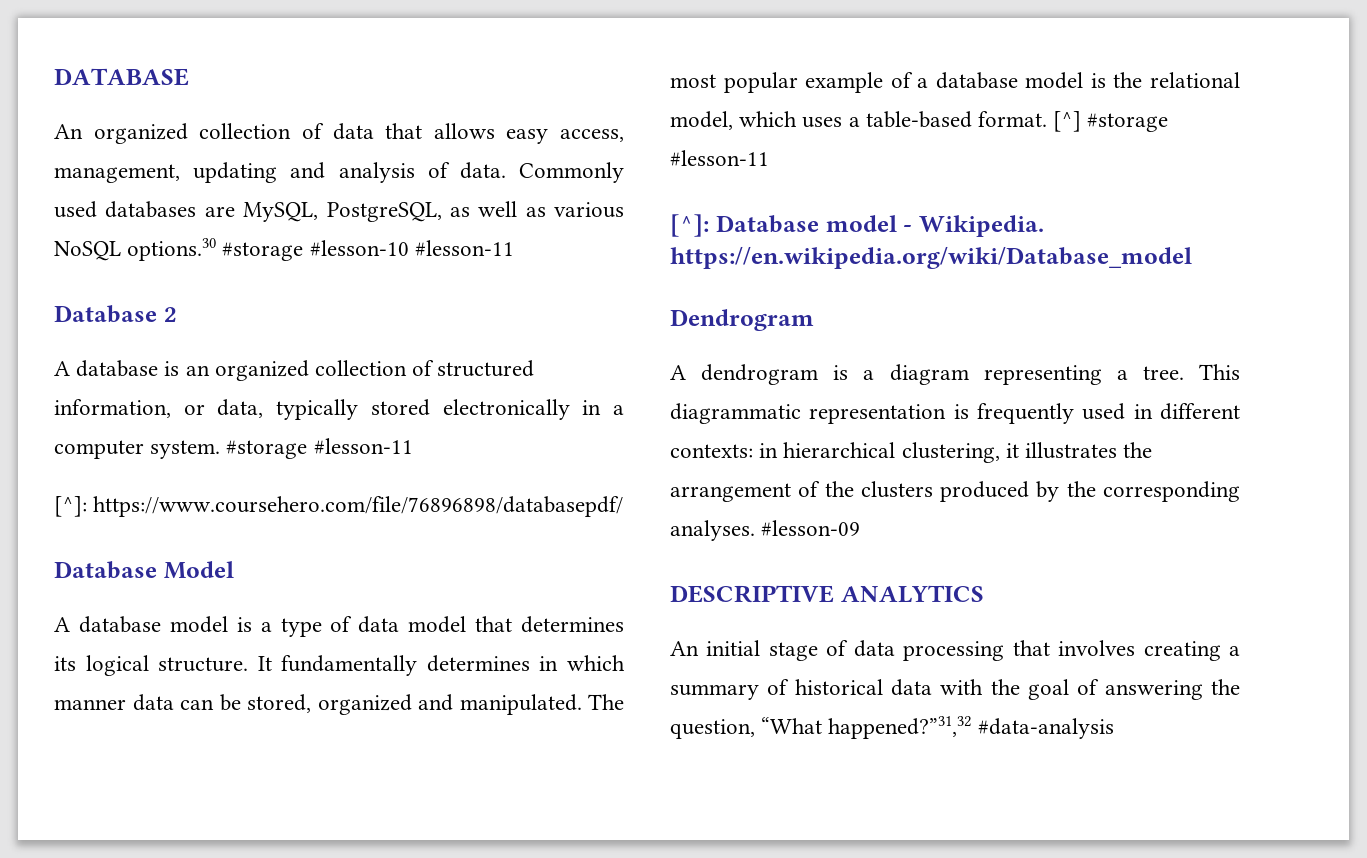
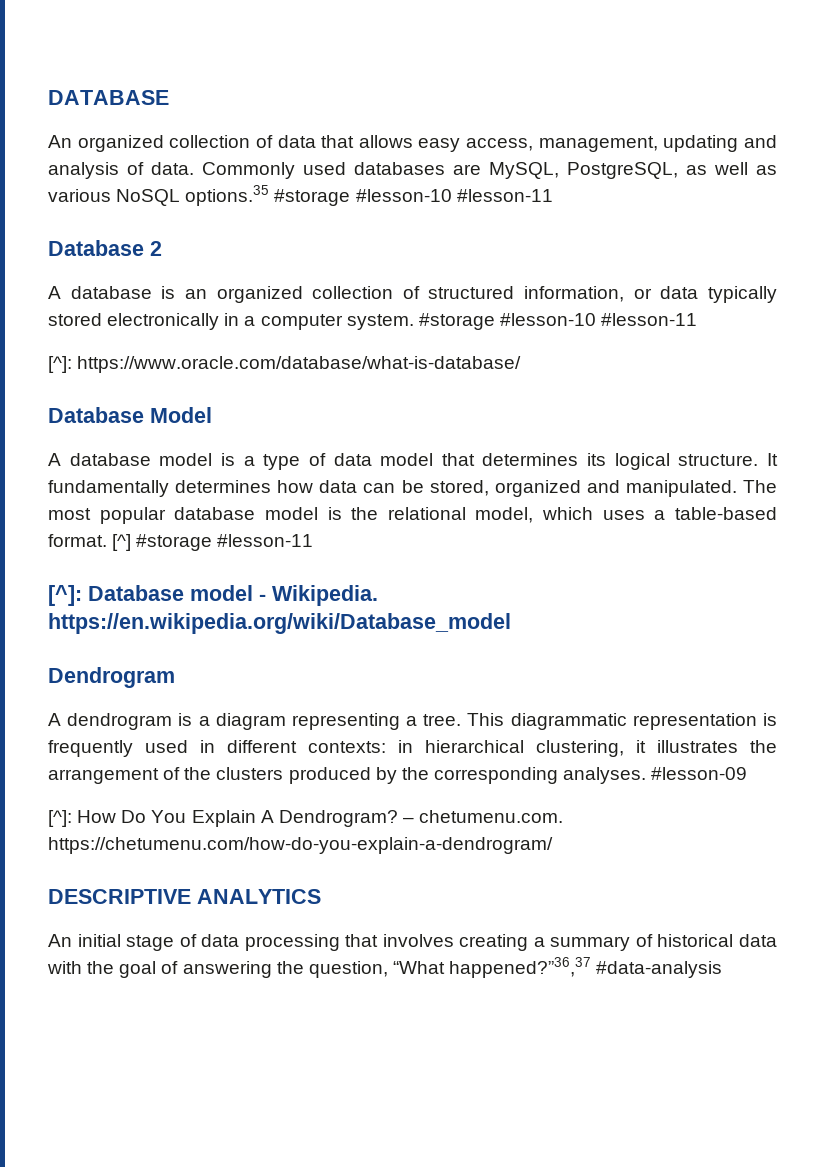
- Commonly used databases are MySQL, PostgreSQL, as well as various NoSQL options.30 #storage #lesson-10 #lesson-11
+ Commonly used databases are MySQL, PostgreSQL, as well as various NoSQL options.35 #storage #lesson-10 #lesson-11
- A database is an organized collection of structured information, or data, typically stored electronically in a computer system. #storage #lesson-11
- [^]: https://www.coursehero.com/file/76896898/databasepdf/
+ A database is an organized collection of structured information, or data typically stored electronically in a computer system. #storage #lesson-10 #lesson-11
+ [^]: https://www.oracle.com/database/what-is-database/
- It fundamentally determines in which manner data can be stored, organized and manipulated.
+ It fundamentally determines how data can be stored, organized and manipulated.
- The most popular example of a database model is the relational model, which uses a table-based format.
+ The most popular database model is the relational model, which uses a table-based format.
+ [^]: How Do You Explain A Dendrogram? – chetumenu.com. https://chetumenu.com/how-do-you-explain-a-dendrogram/
- An initial stage of data processing that involves creating a summary of historical data with the goal of answering the question, “What happened?”31,32 #data-analysis
+ An initial stage of data processing that involves creating a summary of historical data with the goal of answering the question, “What happened?”36,37 #data-analysis

